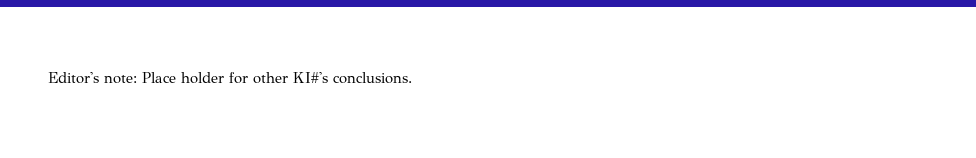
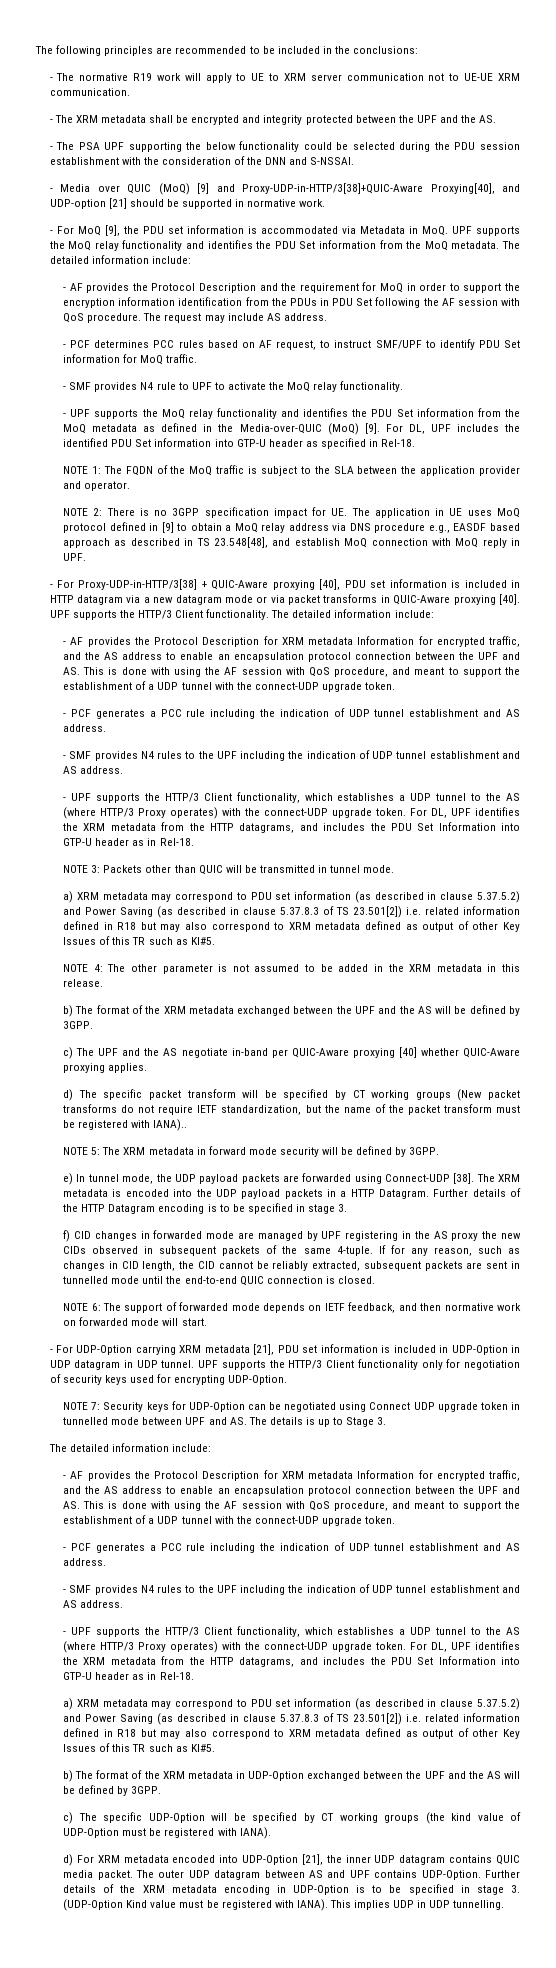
- Editor's note: Place holder for other KI#'s conclusions.
+ The following principles are recommended to be included in the conclusions:
+ - The normative R19 work will apply to UE to XRM server communication not to UE-UE XRM communication.
+ - The XRM metadata shall be encrypted and integrity protected between the UPF and the AS.
+ - The PSA UPF supporting the below functionality could be selected during the PDU session establishment with the consideration of the DNN and S-NSSAI.
+ - Media over QUIC (MoQ) [9] and Proxy-UDP-in-HTTP/3[38]+QUIC-Aware Proxying[40], and UDP-option [21] should be supported in normative work.
+ - For MoQ [9], the PDU set information is accommodated via Metadata in MoQ. UPF supports the MoQ relay functionality and identifies the PDU Set information from the MoQ metadata. The detailed information include:
+ - AF provides the Protocol Description and the requirement for MoQ in order to support the encryption information identification from the PDUs in PDU Set following the AF session with QoS procedure. The request may include AS address.
+ - PCF determines PCC rules based on AF request, to instruct SMF/UPF to identify PDU Set information for MoQ traffic.
+ - SMF provides N4 rule to UPF to activate the MoQ relay functionality.
+ - UPF supports the MoQ relay functionality and identifies the PDU Set information from the MoQ metadata as defined in the Media-over-QUIC (MoQ) [9]. For DL, UPF includes the identified PDU Set information into GTP-U header as specified in Rel-18.
+ NOTE 1: The FQDN of the MoQ traffic is subject to the SLA between the application provider and operator.
+ NOTE 2: There is no 3GPP specification impact for UE. The application in UE uses MoQ protocol defined in [9] to obtain a MoQ relay address via DNS procedure e.g., EASDF based approach as described in TS 23.548[48], and establish MoQ connection with MoQ reply in UPF.
+ - For Proxy-UDP-in-HTTP/3[38] + QUIC-Aware proxying [40], PDU set information is included in HTTP datagram via a new datagram mode or via packet transforms in QUIC-Aware proxying [40]. UPF supports the HTTP/3 Client functionality. The detailed information include:
+ - AF provides the Protocol Description for XRM metadata Information for encrypted traffic, and the AS address to enable an encapsulation protocol connection between the UPF and AS. This is done with using the AF session with QoS procedure, and meant to support the establishment of a UDP tunnel with the connect-UDP upgrade token.
+ - PCF generates a PCC rule including the indication of UDP tunnel establishment and AS address.
+ - SMF provides N4 rules to the UPF including the indication of UDP tunnel establishment and AS address.
+ - UPF supports the HTTP/3 Client functionality, which establishes a UDP tunnel to the AS (where HTTP/3 Proxy operates) with the connect-UDP upgrade token. For DL, UPF identifies the XRM metadata from the HTTP datagrams, and includes the PDU Set Information into GTP-U header as in Rel-18.
+ NOTE 3: Packets other than QUIC will be transmitted in tunnel mode.
+ a) XRM metadata may correspond to PDU set information (as described in clause 5.37.5.2) and Power Saving (as described in clause 5.37.8.3 of TS 23.501[2]) i.e. related information defined in R18 but may also correspond to XRM metadata defined as output of other Key Issues of this TR such as KI#5.
+ NOTE 4: The other parameter is not assumed to be added in the XRM metadata in this release.
+ b) The format of the XRM metadata exchanged between the UPF and the AS will be defined by 3GPP.
+ c) The UPF and the AS negotiate in-band per QUIC-Aware proxying [40] whether QUIC-Aware proxying applies.
+ d) The specific packet transform will be specified by CT working groups (New packet transforms do not require IETF standardization, but the name of the packet transform must be registered with IANA)..
+ NOTE 5: The XRM metadata in forward mode security will be defined by 3GPP.
+ e) In tunnel mode, the UDP payload packets are forwarded using Connect-UDP [38]. The XRM metadata is encoded into the UDP payload packets in a HTTP Datagram. Further details of the HTTP Datagram encoding is to be specified in stage 3.
+ f) CID changes in forwarded mode are managed by UPF registering in the AS proxy the new CIDs observed in subsequent packets of the same 4-tuple. If for any reason, such as changes in CID length, the CID cannot be reliably extracted, subsequent packets are sent in tunnelled mode until the end-to-end QUIC connection is closed.
+ NOTE 6: The support of forwarded mode depends on IETF feedback, and then normative work on forwarded mode will start.
+ - For UDP-Option carrying XRM metadata [21], PDU set information is included in UDP-Option in UDP datagram in UDP tunnel. UPF supports the HTTP/3 Client functionality only for negotiation of security keys used for encrypting UDP-Option.
+ NOTE 7: Security keys for UDP-Option can be negotiated using Connect UDP upgrade token in tunnelled mode between UPF and AS. The details is up to Stage 3.
+ The detailed information include:
+ - AF provides the Protocol Description for XRM metadata Information for encrypted traffic, and the AS address to enable an encapsulation protocol connection between the UPF and AS. This is done with using the AF session with QoS procedure, and meant to support the establishment of a UDP tunnel with the connect-UDP upgrade token.
+ - PCF generates a PCC rule including the indication of UDP tunnel establishment and AS address.
+ - SMF provides N4 rules to the UPF including the indication of UDP tunnel establishment and AS address.
+ - UPF supports the HTTP/3 Client functionality, which establishes a UDP tunnel to the AS (where HTTP/3 Proxy operates) with the connect-UDP upgrade token. For DL, UPF identifies the XRM metadata from the HTTP datagrams, and includes the PDU Set Information into GTP-U header as in Rel-18.
+ a) XRM metadata may correspond to PDU set information (as described in clause 5.37.5.2) and Power Saving (as described in clause 5.37.8.3 of TS 23.501[2]) i.e. related information defined in R18 but may also correspond to XRM metadata defined as output of other Key Issues of this TR such as KI#5.
+ b) The format of the XRM metadata in UDP-Option exchanged between the UPF and the AS will be defined by 3GPP.
+ c) The specific UDP-Option will be specified by CT working groups (the kind value of UDP-Option must be registered with IANA).
+ d) For XRM metadata encoded into UDP-Option [21], the inner UDP datagram contains QUIC media packet. The outer UDP datagram between AS and UPF contains UDP-Option. Further details of the XRM metadata encoding in UDP-Option is to be specified in stage 3. (UDP-Option Kind value must be registered with IANA). This implies UDP in UDP tunnelling.

